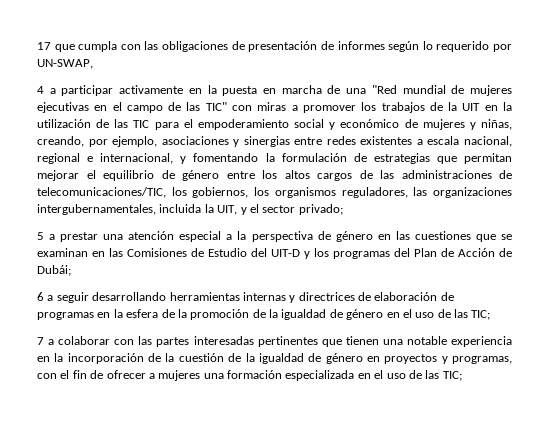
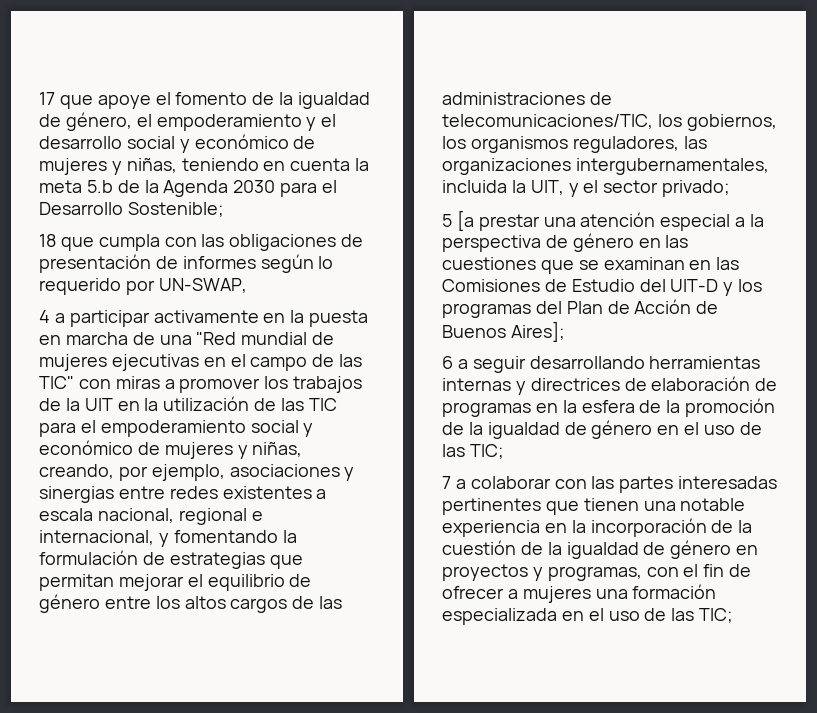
- 17 que cumpla con las obligaciones de presentación de informes según lo requerido por UN-SWAP,
+ 17 que apoye el fomento de la igualdad de género, el empoderamiento y el desarrollo social y económico de mujeres y niñas, teniendo en cuenta la meta 5.b de la Agenda 2030 para el Desarrollo Sostenible;
+ 18 que cumpla con las obligaciones de presentación de informes según lo requerido por UN-SWAP,
- 5 a prestar una atención especial a la perspectiva de género en las cuestiones que se examinan en las Comisiones de Estudio del UIT-D y los programas del Plan de Acción de Dubái;
+ 5 [a prestar una atención especial a la perspectiva de género en las cuestiones que se examinan en las Comisiones de Estudio del UIT-D y los programas del Plan de Acción de Buenos Aires];

